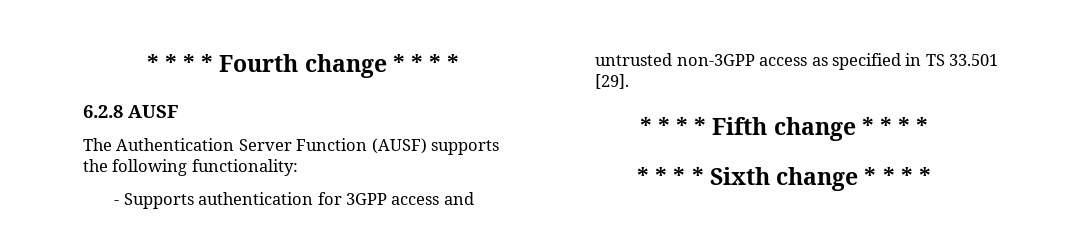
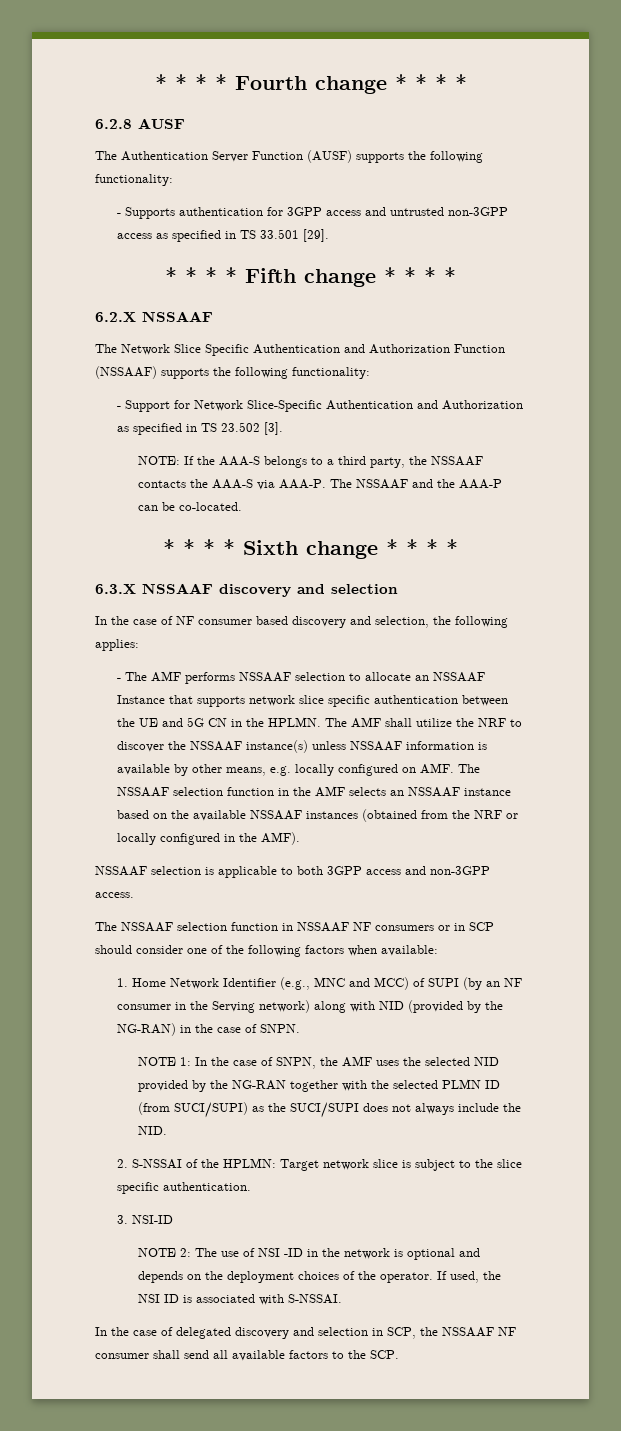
+ 6.2.X NSSAAF
+ The Network Slice Specific Authentication and Authorization Function (NSSAAF) supports the following functionality:
+ - Support for Network Slice-Specific Authentication and Authorization as specified in TS 23.502 [3].
+ NOTE: If the AAA-S belongs to a third party, the NSSAAF contacts the AAA-S via AAA-P. The NSSAAF and the AAA-P can be co-located.
+ 6.3.X NSSAAF discovery and selection
+ In the case of NF consumer based discovery and selection, the following applies:
+ - The AMF performs NSSAAF selection to allocate an NSSAAF Instance that supports network slice specific authentication between the UE and 5G CN in the HPLMN. The AMF shall utilize the NRF to discover the NSSAAF instance(s) unless NSSAAF information is available by other means, e.g. locally configured on AMF. The NSSAAF selection function in the AMF selects an NSSAAF instance based on the available NSSAAF instances (obtained from the NRF or locally configured in the AMF).
+ NSSAAF selection is applicable to both 3GPP access and non-3GPP access.
+ The NSSAAF selection function in NSSAAF NF consumers or in SCP should consider one of the following factors when available:
+ 1. Home Network Identifier (e.g., MNC and MCC) of SUPI (by an NF consumer in the Serving network) along with NID (provided by the NG-RAN) in the case of SNPN.
+ NOTE 1: In the case of SNPN, the AMF uses the selected NID provided by the NG-RAN together with the selected PLMN ID (from SUCI/SUPI) as the SUCI/SUPI does not always include the NID.
+ 2. S-NSSAI of the HPLMN: Target network slice is subject to the slice specific authentication.
+ 3. NSI-ID
+ NOTE 2: The use of NSI -ID in the network is optional and depends on the deployment choices of the operator. If used, the NSI ID is associated with S-NSSAI.
+ In the case of delegated discovery and selection in SCP, the NSSAAF NF consumer shall send all available factors to the SCP.

